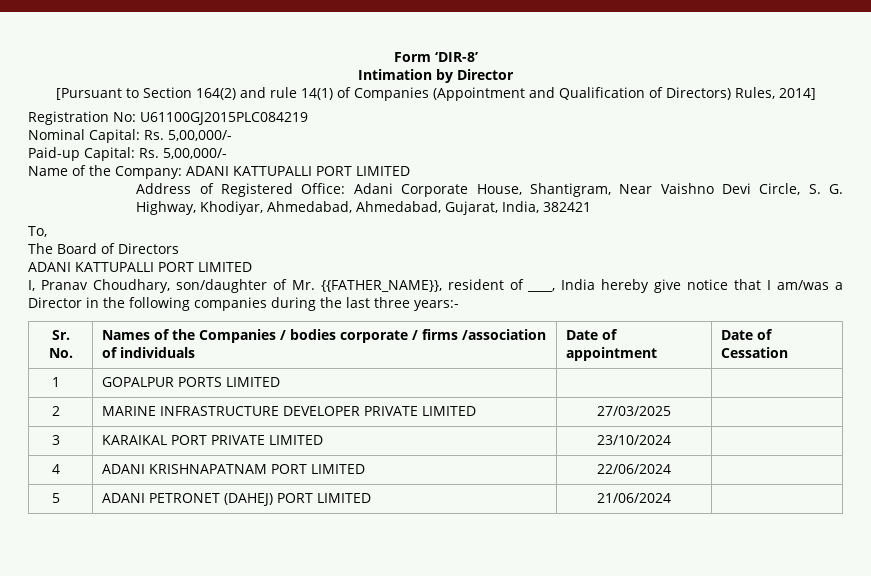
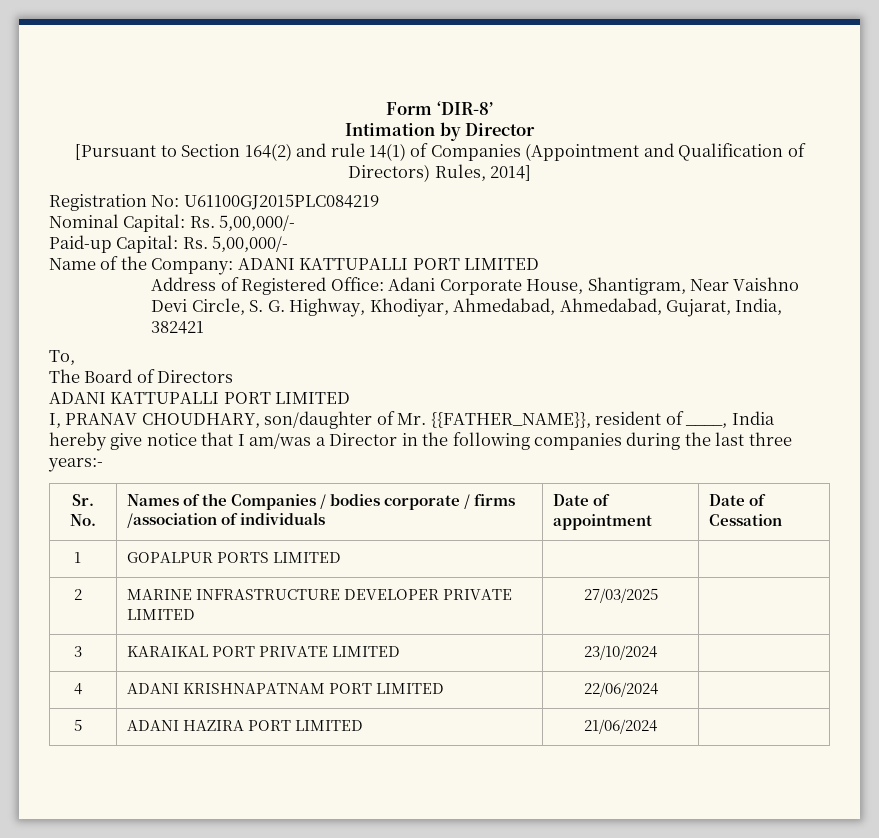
- I, Pranav Choudhary, son/daughter of Mr. {{FATHER_NAME}}, resident of ____, India hereby give notice that I am/was a Director in the following companies during the last three years:-
+ I, PRANAV CHOUDHARY, son/daughter of Mr. {{FATHER_NAME}}, resident of ____, India hereby give notice that I am/was a Director in the following companies during the last three years:-
- 5 | ADANI PETRONET (DAHEJ) PORT LIMITED | 21/06/2024 |
+ 5 | ADANI HAZIRA PORT LIMITED | 21/06/2024 |

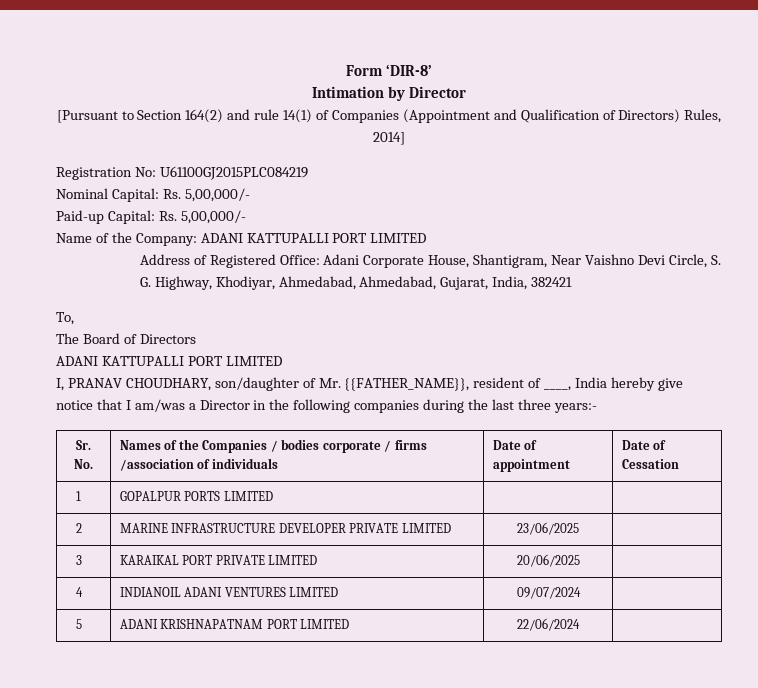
- 2 | MARINE INFRASTRUCTURE DEVELOPER PRIVATE LIMITED | 27/03/2025 |
+ 2 | MARINE INFRASTRUCTURE DEVELOPER PRIVATE LIMITED | 23/06/2025 |
- 3 | KARAIKAL PORT PRIVATE LIMITED | 23/10/2024 |
+ 3 | KARAIKAL PORT PRIVATE LIMITED | 20/06/2025 |
- 4 | ADANI KRISHNAPATNAM PORT LIMITED | 22/06/2024 |
+ 4 | INDIANOIL ADANI VENTURES LIMITED | 09/07/2024 |
+ 5 | ADANI KRISHNAPATNAM PORT LIMITED | 22/06/2024 |
- 5 | ADANI HAZIRA PORT LIMITED | 21/06/2024 |

